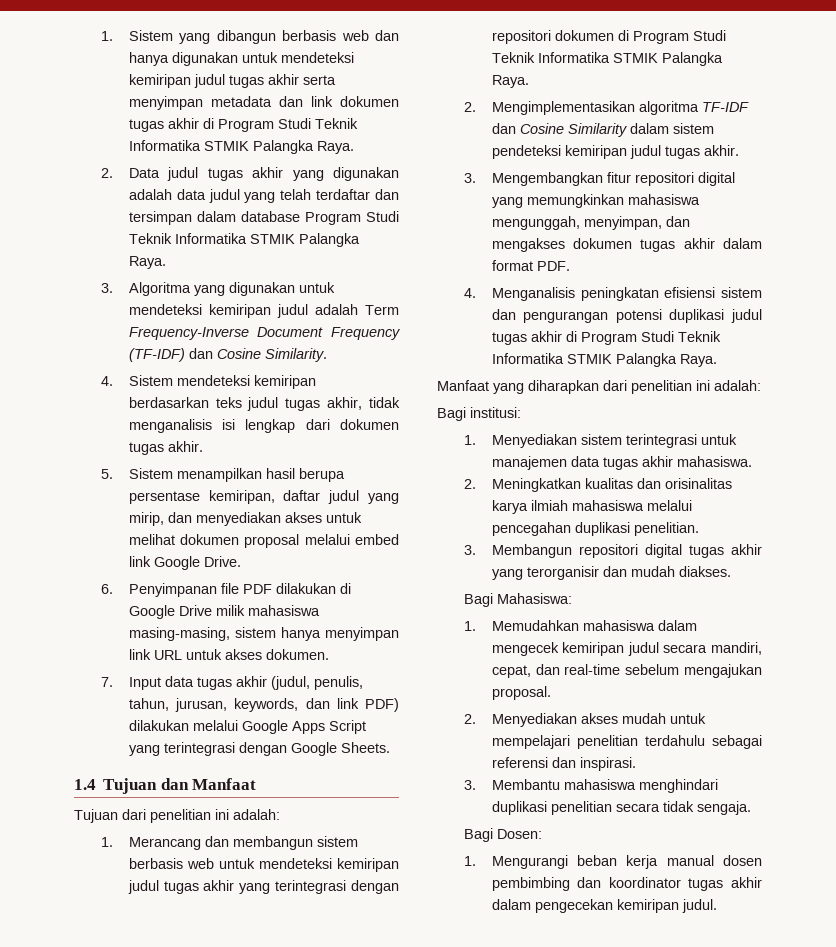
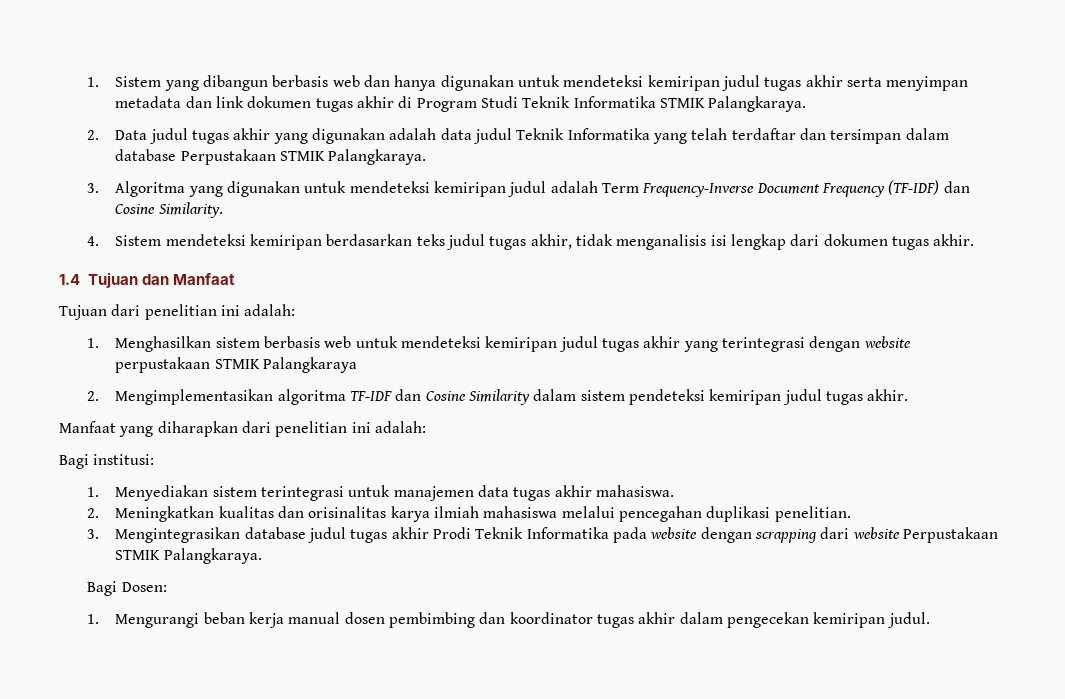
- 1. Sistem yang dibangun berbasis web dan hanya digunakan untuk mendeteksi kemiripan judul tugas akhir serta menyimpan metadata dan link dokumen tugas akhir di Program Studi Teknik Informatika STMIK Palangka Raya.
+ 1. Sistem yang dibangun berbasis web dan hanya digunakan untuk mendeteksi kemiripan judul tugas akhir serta menyimpan metadata dan link dokumen tugas akhir di Program Studi Teknik Informatika STMIK Palangkaraya.
- 2. Data judul tugas akhir yang digunakan adalah data judul yang telah terdaftar dan tersimpan dalam database Program Studi Teknik Informatika STMIK Palangka Raya.
+ 2. Data judul tugas akhir yang digunakan adalah data judul Teknik Informatika yang telah terdaftar dan tersimpan dalam database Perpustakaan STMIK Palangkaraya.
- 5. Sistem menampilkan hasil berupa persentase kemiripan, daftar judul yang mirip, dan menyediakan akses untuk melihat dokumen proposal melalui embed link Google Drive.
- 6. Penyimpanan file PDF dilakukan di Google Drive milik mahasiswa masing-masing, sistem hanya menyimpan link URL untuk akses dokumen.
- 7. Input data tugas akhir (judul, penulis, tahun, jurusan, keywords, dan link PDF) dilakukan melalui Google Apps Script yang terintegrasi dengan Google Sheets.
- 1. Merancang dan membangun sistem berbasis web untuk mendeteksi kemiripan judul tugas akhir yang terintegrasi dengan repositori dokumen di Program Studi Teknik Informatika STMIK Palangka Raya.
+ 1. Menghasilkan sistem berbasis web untuk mendeteksi kemiripan judul tugas akhir yang terintegrasi dengan website perpustakaan STMIK Palangkaraya
- 3. Mengembangkan fitur repositori digital yang memungkinkan mahasiswa mengunggah, menyimpan, dan mengakses dokumen tugas akhir dalam format PDF.
- 4. Menganalisis peningkatan efisiensi sistem dan pengurangan potensi duplikasi judul tugas akhir di Program Studi Teknik Informatika STMIK Palangka Raya.
- 3. Membangun repositori digital tugas akhir yang terorganisir dan mudah diakses.
- Bagi Mahasiswa:
- 1. Memudahkan mahasiswa dalam mengecek kemiripan judul secara mandiri, cepat, dan real-time sebelum mengajukan proposal.
- 2. Menyediakan akses mudah untuk mempelajari penelitian terdahulu sebagai referensi dan inspirasi.
- 3. Membantu mahasiswa menghindari duplikasi penelitian secara tidak sengaja.
+ 3. Mengintegrasikan database judul tugas akhir Prodi Teknik Informatika pada website dengan scrapping dari website Perpustakaan STMIK Palangkaraya.

